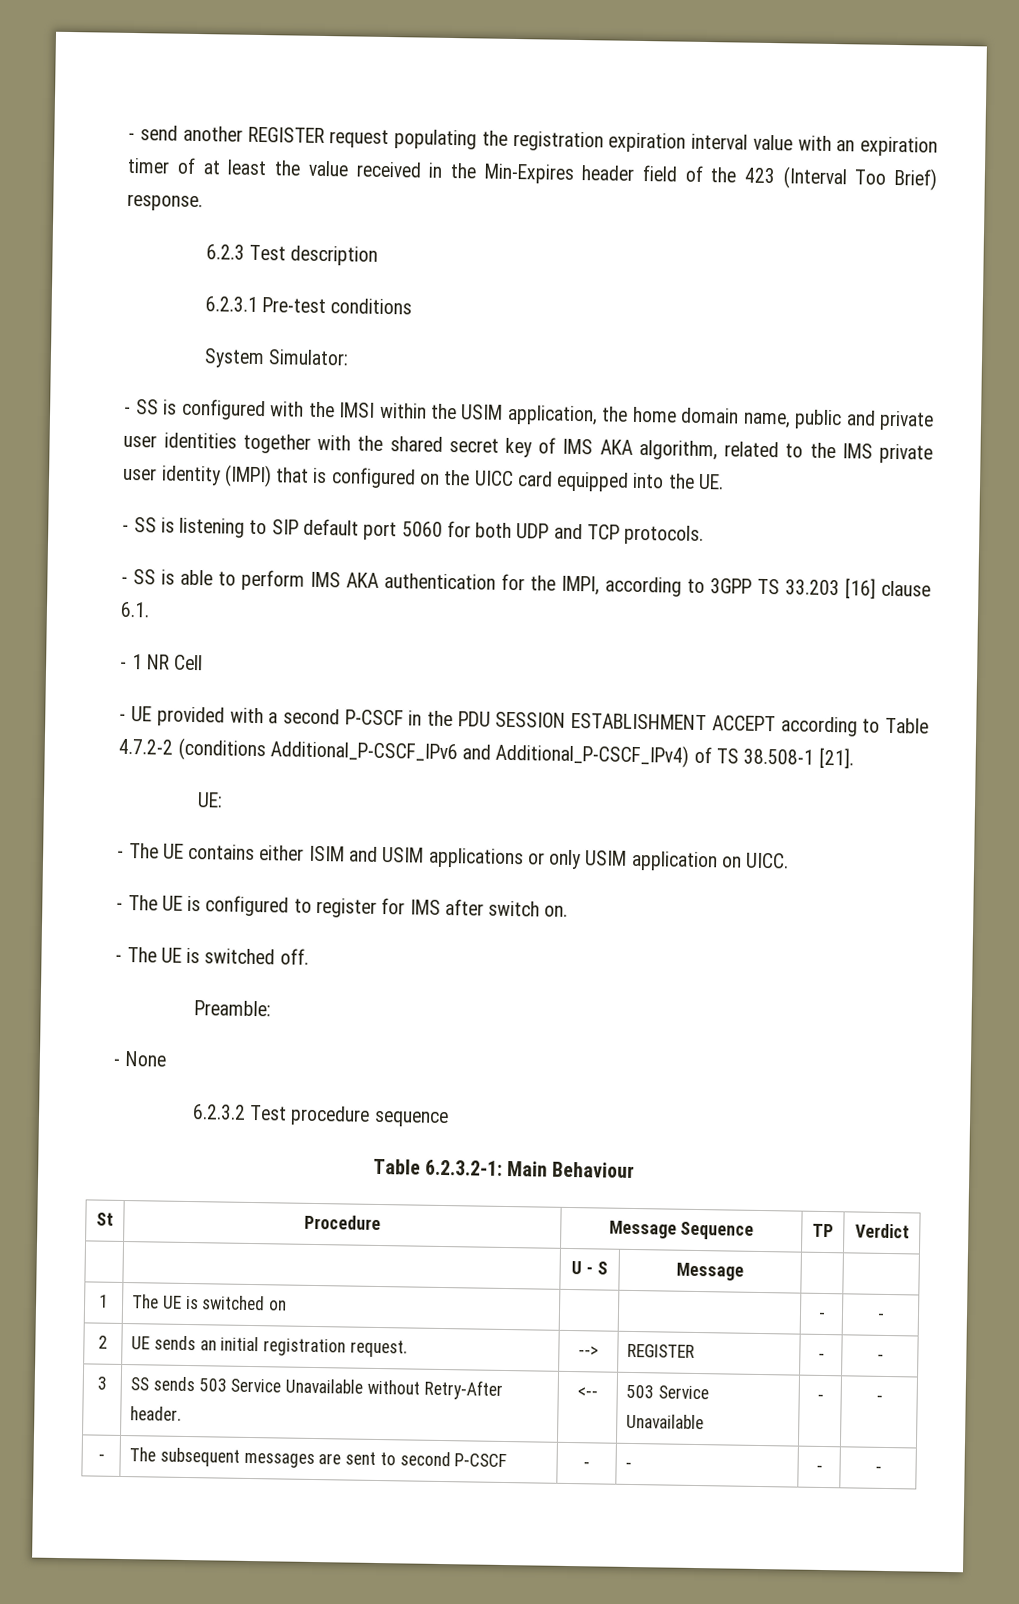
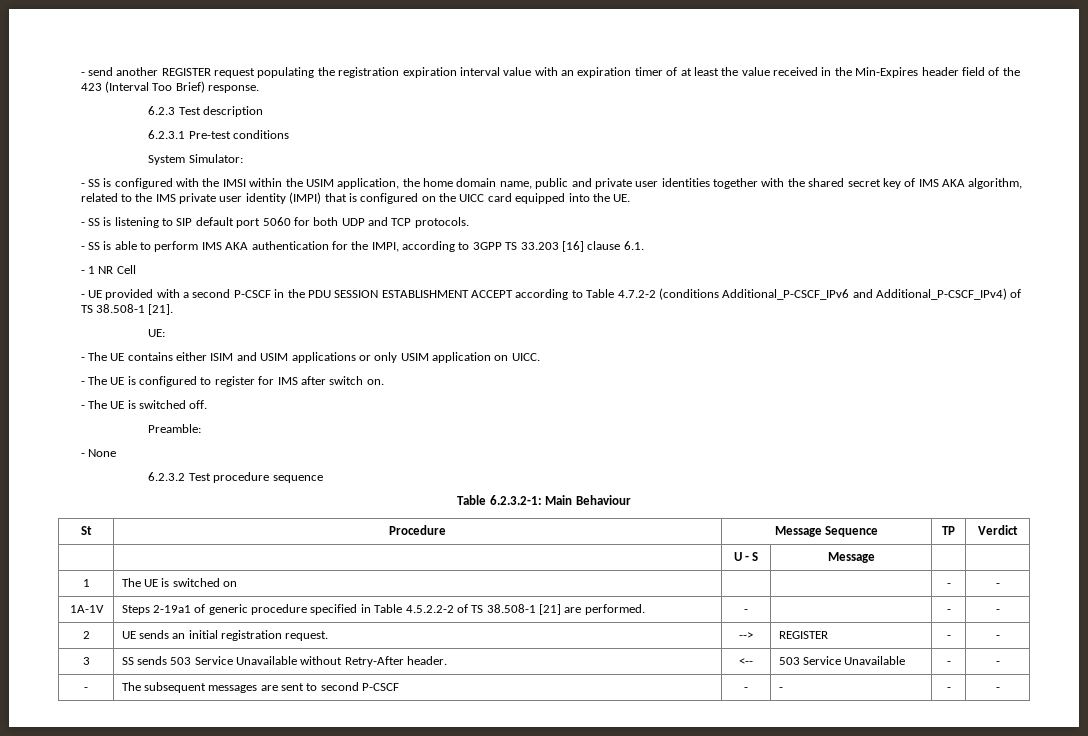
+ 1A-1V | Steps 2-19a1 of generic procedure specified in Table 4.5.2.2-2 of TS 38.508-1 [21] are performed. | - | | - | -

